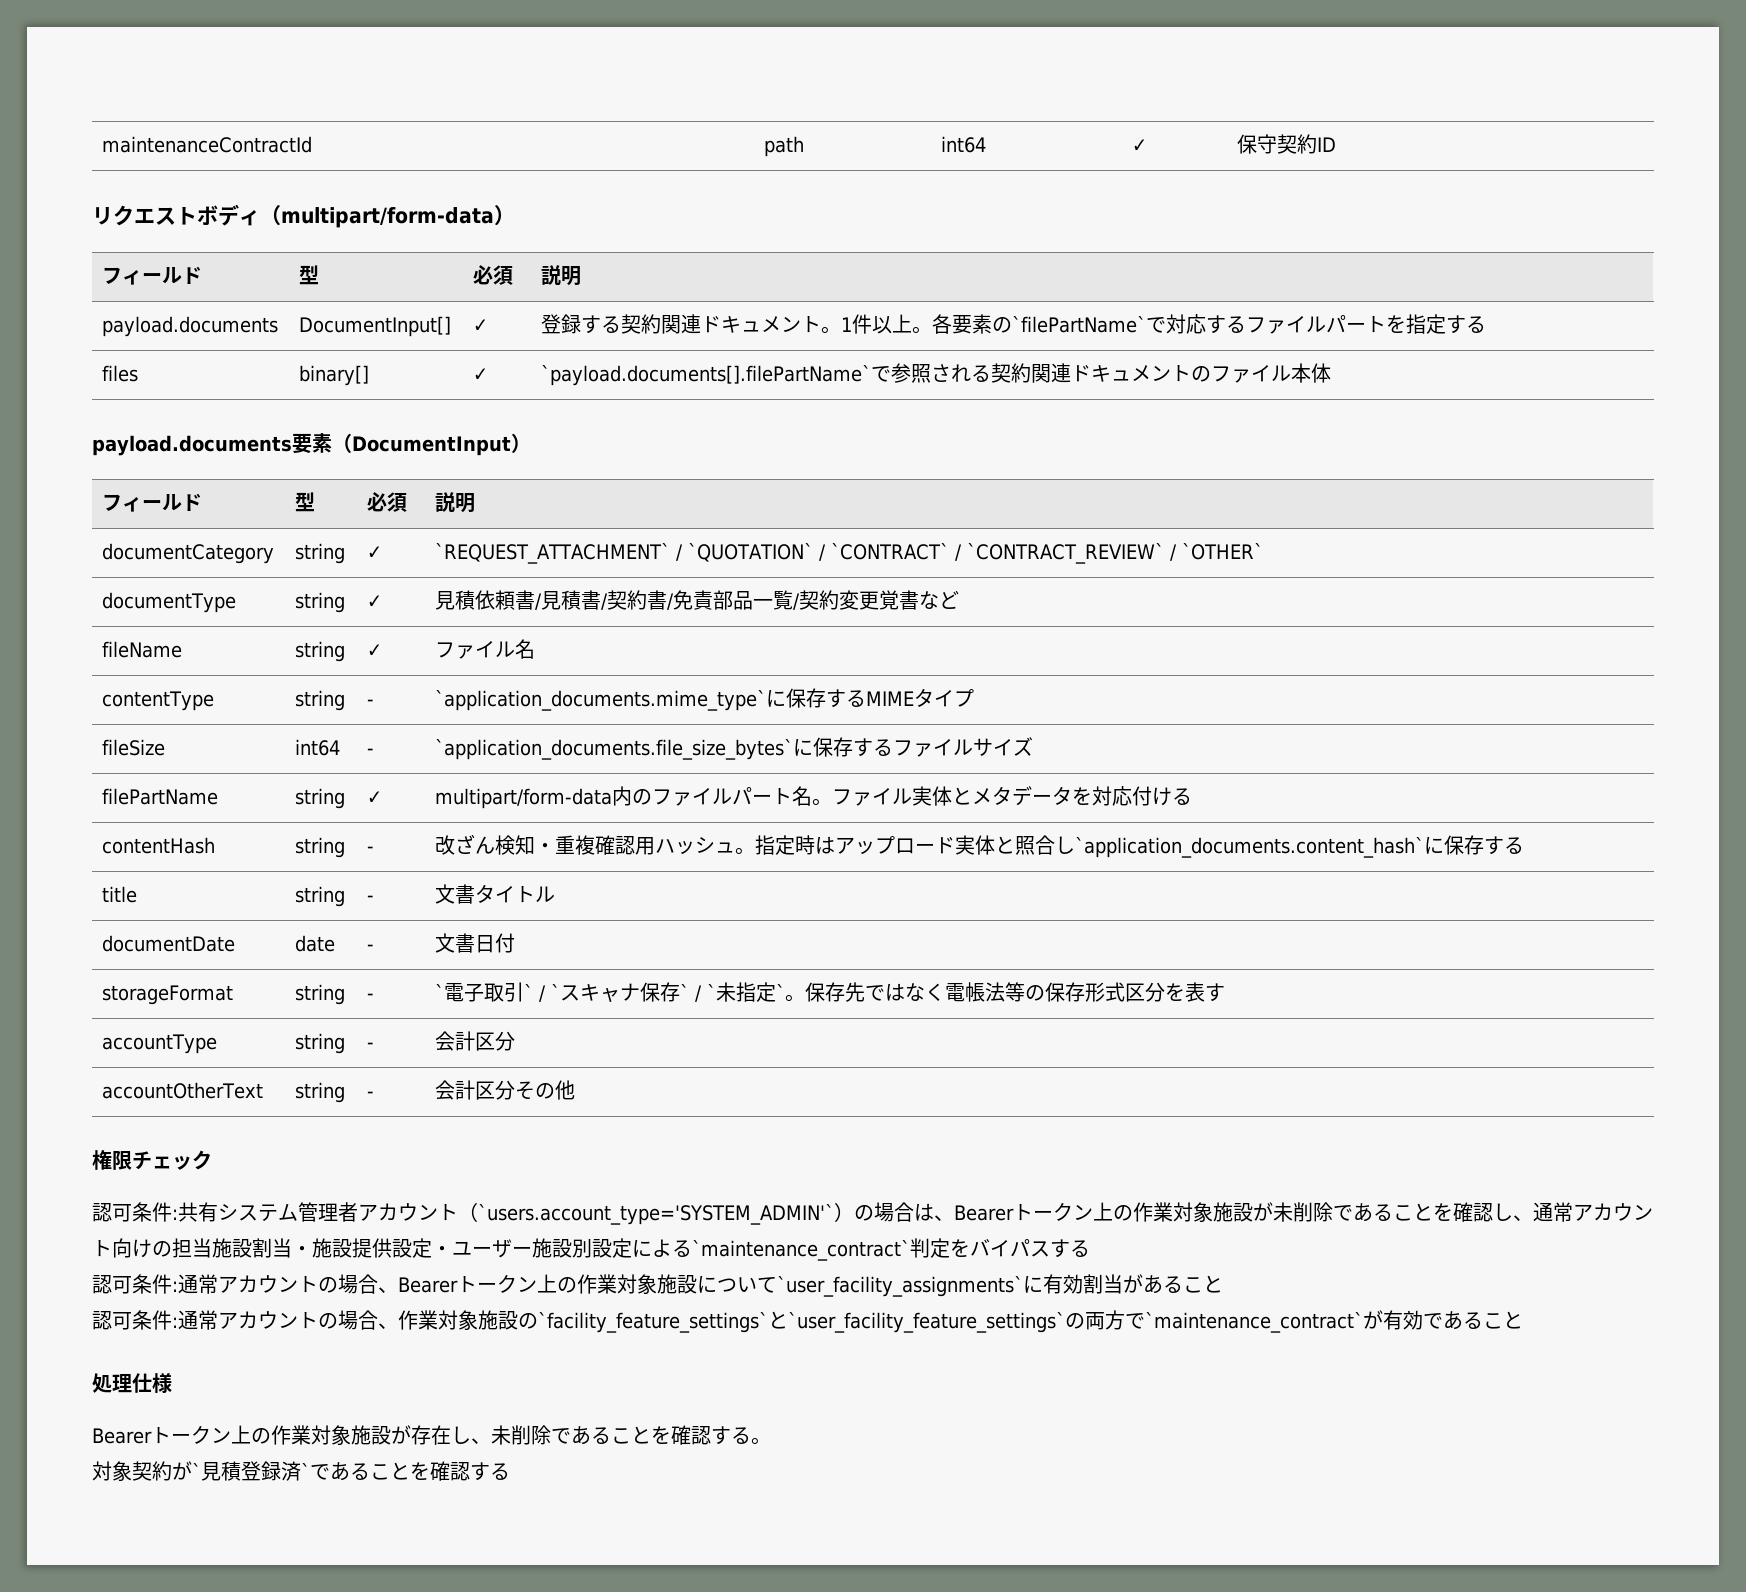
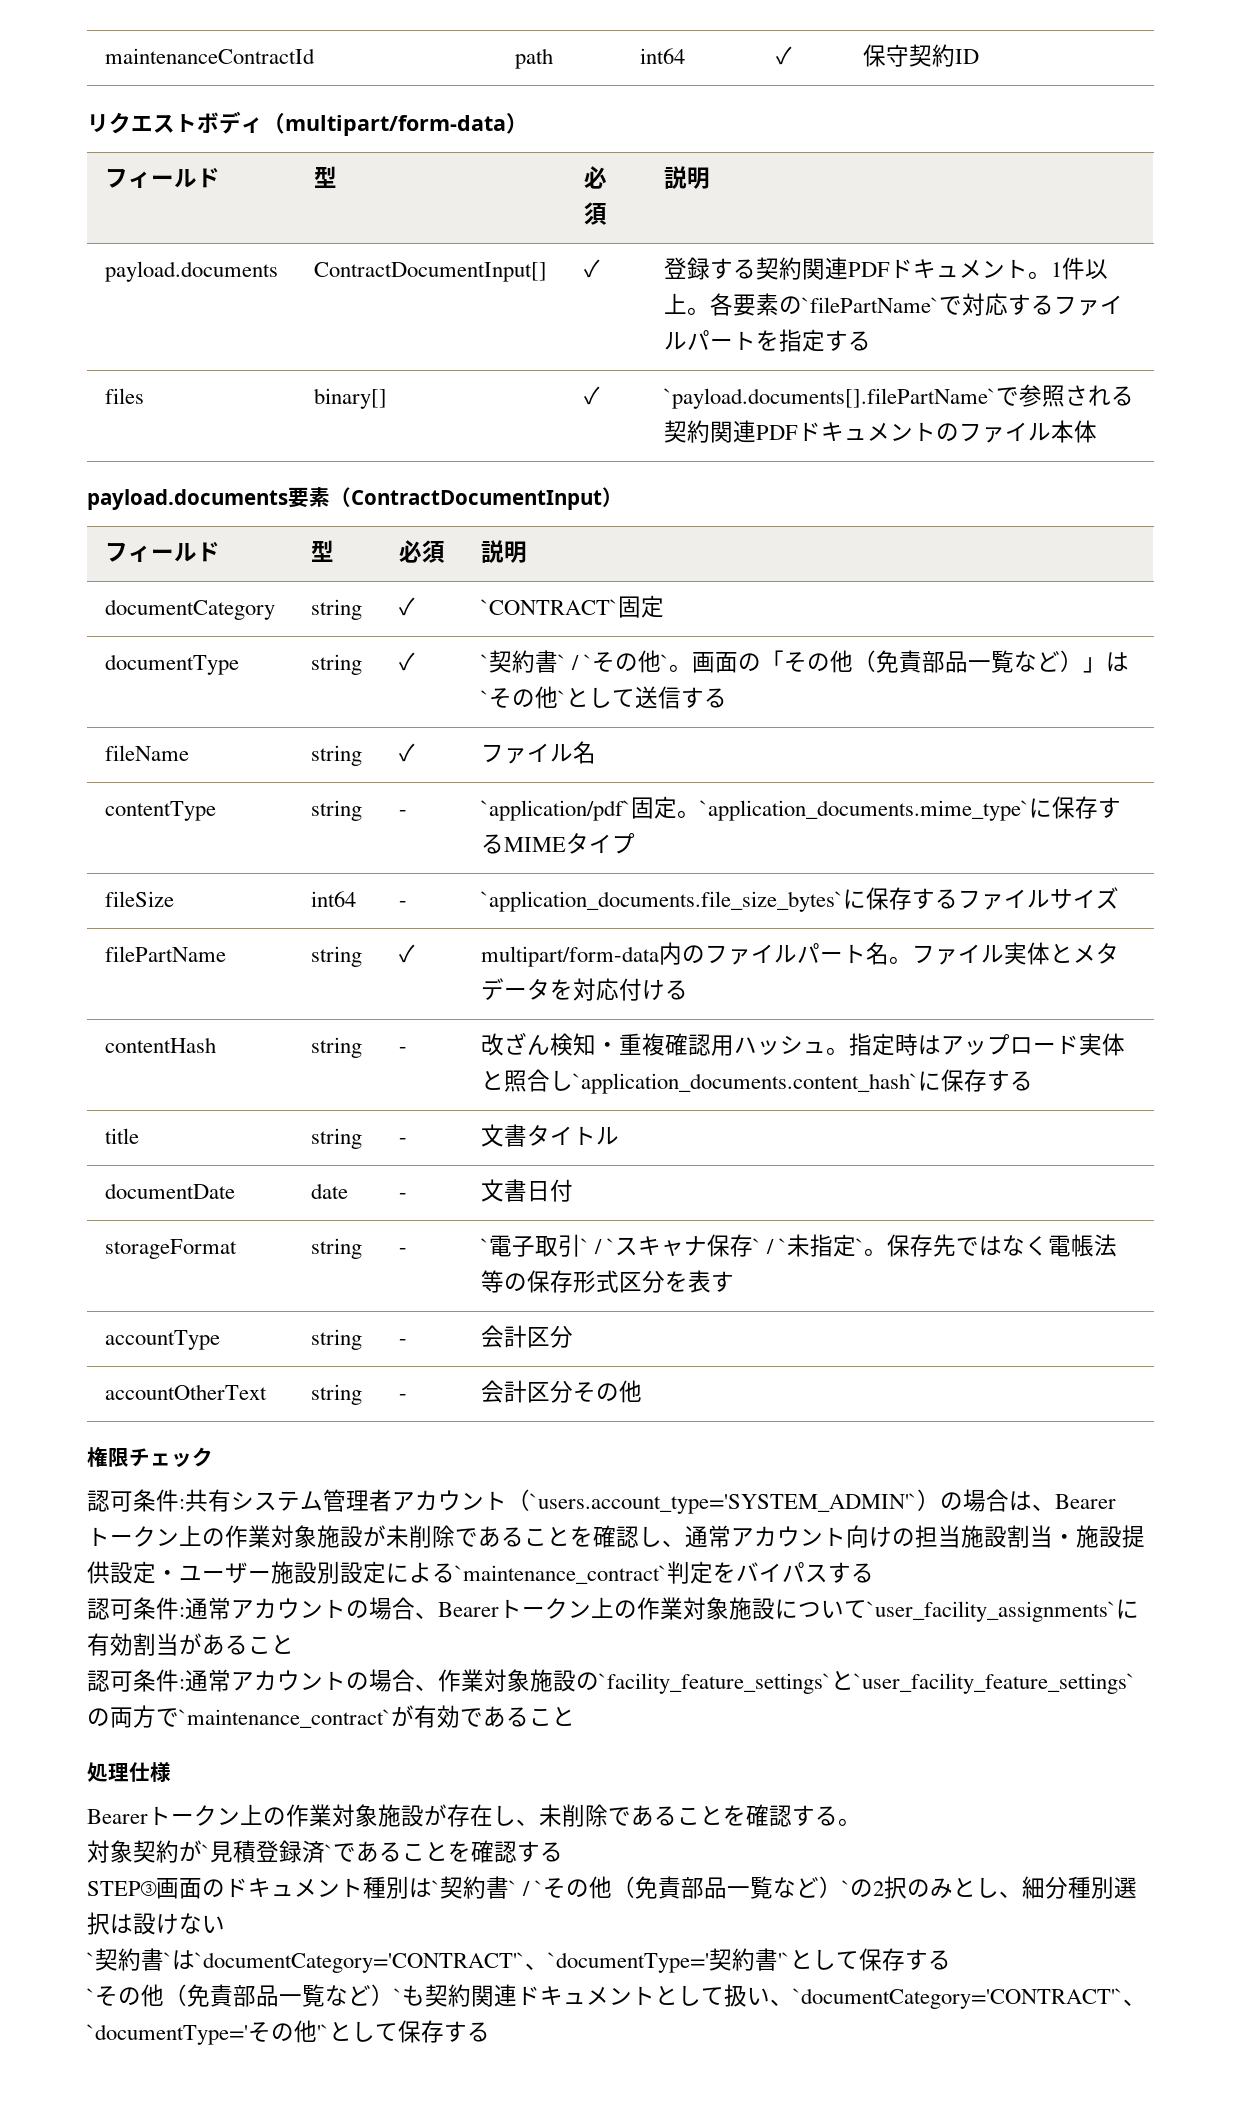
- payload.documents | DocumentInput[] | ✓ | 登録する契約関連ドキュメント。1件以上。各要素の`filePartName`で対応するファイルパートを指定する
+ payload.documents | ContractDocumentInput[] | ✓ | 登録する契約関連PDFドキュメント。1件以上。各要素の`filePartName`で対応するファイルパートを指定する
- files | binary[] | ✓ | `payload.documents[].filePartName`で参照される契約関連ドキュメントのファイル本体
+ files | binary[] | ✓ | `payload.documents[].filePartName`で参照される契約関連PDFドキュメントのファイル本体
- payload.documents要素（DocumentInput）
+ payload.documents要素（ContractDocumentInput）
- documentCategory | string | ✓ | `REQUEST_ATTACHMENT` / `QUOTATION` / `CONTRACT` / `CONTRACT_REVIEW` / `OTHER`
- documentType | string | ✓ | 見積依頼書/見積書/契約書/免責部品一覧/契約変更覚書など
+ documentCategory | string | ✓ | `CONTRACT`固定
+ documentType | string | ✓ | `契約書` / `その他`。画面の「その他（免責部品一覧など）」は`その他`として送信する
- contentType | string | - | `application_documents.mime_type`に保存するMIMEタイプ
+ contentType | string | - | `application/pdf`固定。`application_documents.mime_type`に保存するMIMEタイプ
+ STEP③画面のドキュメント種別は`契約書` / `その他（免責部品一覧など）`の2択のみとし、細分種別選択は設けない
+ `契約書`は`documentCategory='CONTRACT'`、`documentType='契約書'`として保存する
+ `その他（免責部品一覧など）`も契約関連ドキュメントとして扱い、`documentCategory='CONTRACT'`、`documentType='その他'`として保存する

